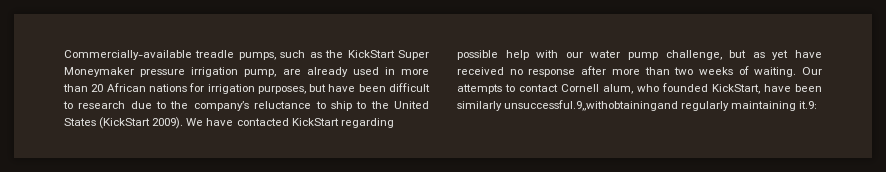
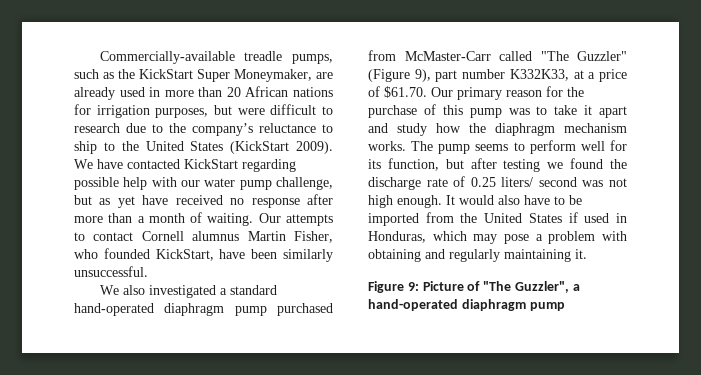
- Commercially-available treadle pumps, such as the KickStart Super Moneymaker pressure irrigation pump, are already used in more than 20 African nations for irrigation purposes, but have been difficult to research due to the company’s reluctance to ship to the United States (KickStart 2009).
+ Commercially-available treadle pumps, such as the KickStart Super Moneymaker, are already used in more than 20 African nations for irrigation purposes, but were difficult to research due to the company’s reluctance to ship to the United States (KickStart 2009).
- We have contacted KickStart regarding possible help with our water pump challenge, but as yet have received no response after more than two weeks of waiting.
+ We have contacted KickStart regarding possible help with our water pump challenge, but as yet have received no response after more than a month of waiting.
- Our attempts to contact Cornell alum, who founded KickStart, have been similarly unsuccessful.9,,withobtainingand regularly maintaining it.9:
+ Our attempts to contact Cornell alumnus Martin Fisher, who founded KickStart, have been similarly unsuccessful.
+ We also investigated a standard hand-operated diaphragm pump purchased from McMaster-Carr called "The Guzzler" (Figure 9), part number K332K33, at a price of $61.70. Our primary reason for the purchase of this pump was to take it apart and study how the diaphragm mechanism works. The pump seems to perform well for its function, but after testing we found the discharge rate of 0.25 liters/ second was not high enough. It would also have to be imported from the United States if used in Honduras, which may pose a problem with obtaining and regularly maintaining it.
+ Figure 9: Picture of "The Guzzler", a hand-operated diaphragm pump

